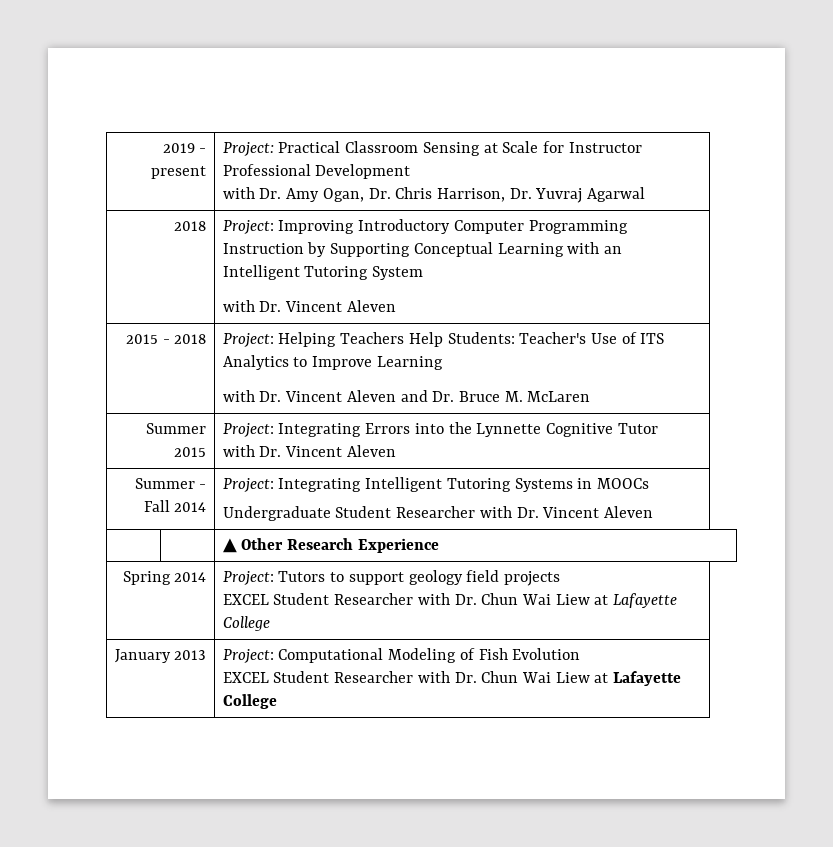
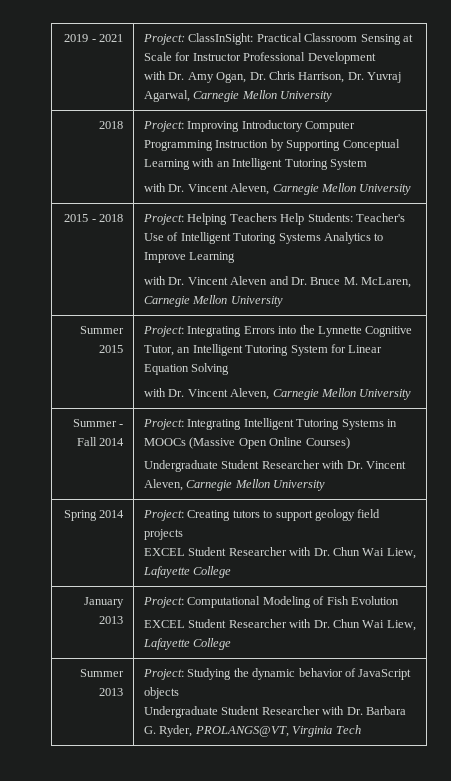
- 2019 - present | Project: Practical Classroom Sensing at Scale for Instructor Professional Development
- with Dr. Amy Ogan, Dr. Chris Harrison, Dr. Yuvraj Agarwal
+ 2019 - 2021 | Project: ClassInSight: Practical Classroom Sensing at Scale for Instructor Professional Development
+ with Dr. Amy Ogan, Dr. Chris Harrison, Dr. Yuvraj Agarwal, Carnegie Mellon University
  2018 | Project: Improving Introductory Computer Programming Instruction by Supporting Conceptual Learning with an Intelligent Tutoring System
- with Dr. Vincent Aleven
+ with Dr. Vincent Aleven, Carnegie Mellon University
- 2015 - 2018 | Project: Helping Teachers Help Students: Teacher's Use of ITS Analytics to Improve Learning
- with Dr. Vincent Aleven and Dr. Bruce M. McLaren
+ 2015 - 2018 | Project: Helping Teachers Help Students: Teacher's Use of Intelligent Tutoring Systems Analytics to Improve Learning
+ with Dr. Vincent Aleven and Dr. Bruce M. McLaren, Carnegie Mellon University
- Summer 2015 | Project: Integrating Errors into the Lynnette Cognitive Tutor
- with Dr. Vincent Aleven
+ Summer 2015 | Project: Integrating Errors into the Lynnette Cognitive Tutor, an Intelligent Tutoring System for Linear Equation Solving
+ with Dr. Vincent Aleven, Carnegie Mellon University
- Summer - Fall 2014 | Project: Integrating Intelligent Tutoring Systems in MOOCs
- Undergraduate Student Researcher with Dr. Vincent Aleven
- | | ▲ Other Research Experience
+ Summer - Fall 2014 | Project: Integrating Intelligent Tutoring Systems in MOOCs (Massive Open Online Courses)
+ Undergraduate Student Researcher with Dr. Vincent Aleven, Carnegie Mellon University
- Spring 2014 | Project: Tutors to support geology field projects
- EXCEL Student Researcher with Dr. Chun Wai Liew at Lafayette College
+ Spring 2014 | Project: Creating tutors to support geology field projects
+ EXCEL Student Researcher with Dr. Chun Wai Liew, Lafayette College
  January 2013 | Project: Computational Modeling of Fish Evolution
- EXCEL Student Researcher with Dr. Chun Wai Liew at Lafayette College
+ EXCEL Student Researcher with Dr. Chun Wai Liew, Lafayette College
+ Summer 2013 | Project: Studying the dynamic behavior of JavaScript objects
+ Undergraduate Student Researcher with Dr. Barbara G. Ryder, PROLANGS@VT, Virginia Tech

